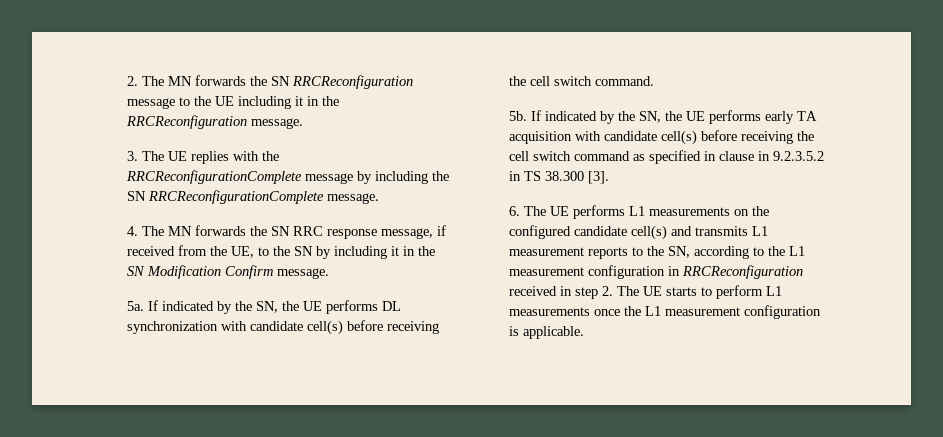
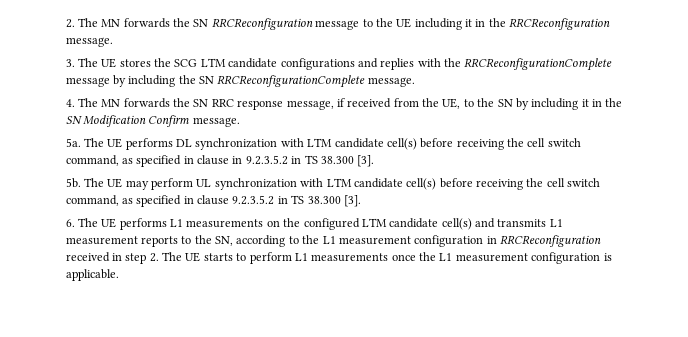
- 3. The UE replies with the RRCReconfigurationComplete message by including the SN RRCReconfigurationComplete message.
+ 3. The UE stores the SCG LTM candidate configurations and replies with the RRCReconfigurationComplete message by including the SN RRCReconfigurationComplete message.
- If indicated by the SN, the UE performs DL synchronization with candidate cell(s) before receiving the cell switch command.
- 5b. If indicated by the SN, the UE performs early TA acquisition with candidate cell(s) before receiving the cell switch command as specified in clause in 9.2.3.5.2 in TS 38.300 [3].
+ The UE performs DL synchronization with LTM candidate cell(s) before receiving the cell switch command, as specified in clause in 9.2.3.5.2 in TS 38.300 [3].
+ 5b. The UE may perform UL synchronization with LTM candidate cell(s) before receiving the cell switch command, as specified in clause 9.2.3.5.2 in TS 38.300 [3].
- 6. The UE performs L1 measurements on the configured candidate cell(s) and transmits L1 measurement reports to the SN, according to the L1 measurement configuration in RRCReconfiguration received in step 2. The UE starts to perform L1 measurements once the L1 measurement configuration is applicable.
+ 6. The UE performs L1 measurements on the configured LTM candidate cell(s) and transmits L1 measurement reports to the SN, according to the L1 measurement configuration in RRCReconfiguration received in step 2. The UE starts to perform L1 measurements once the L1 measurement configuration is applicable.

